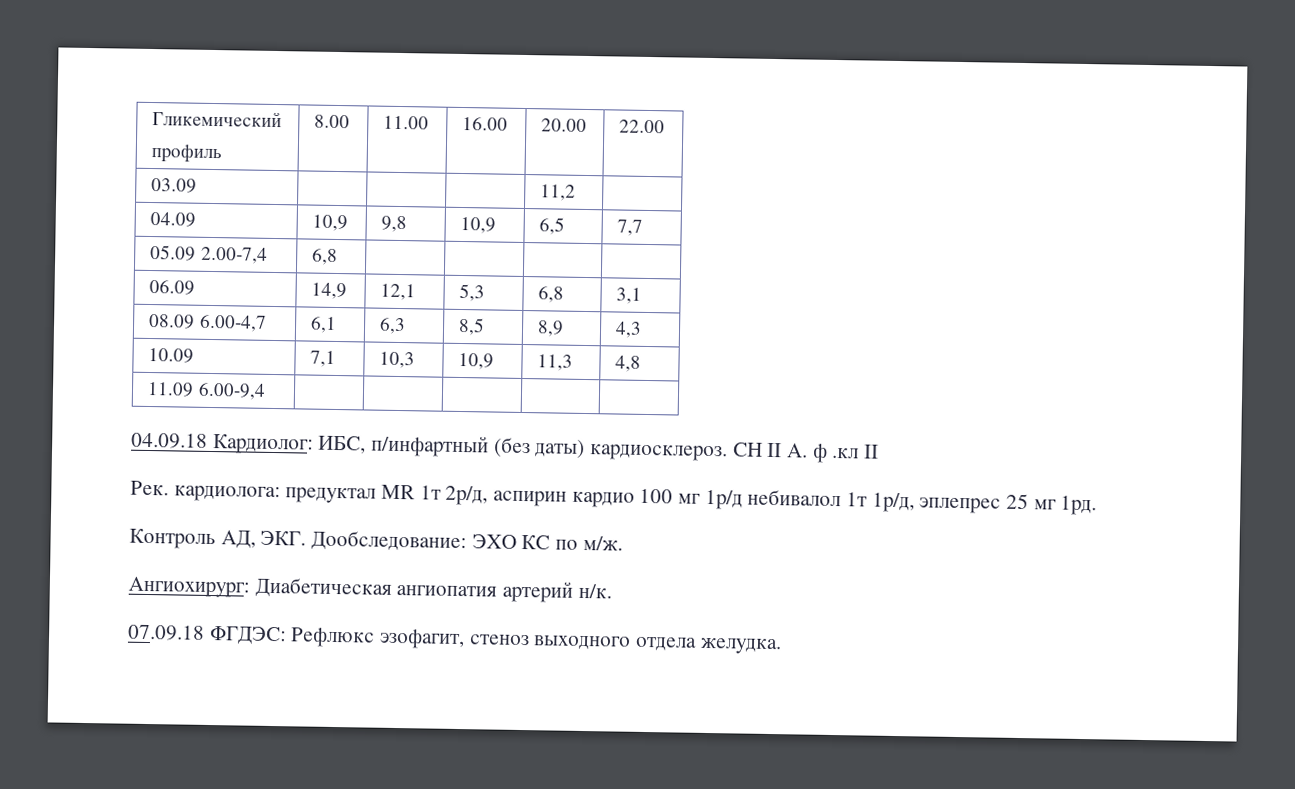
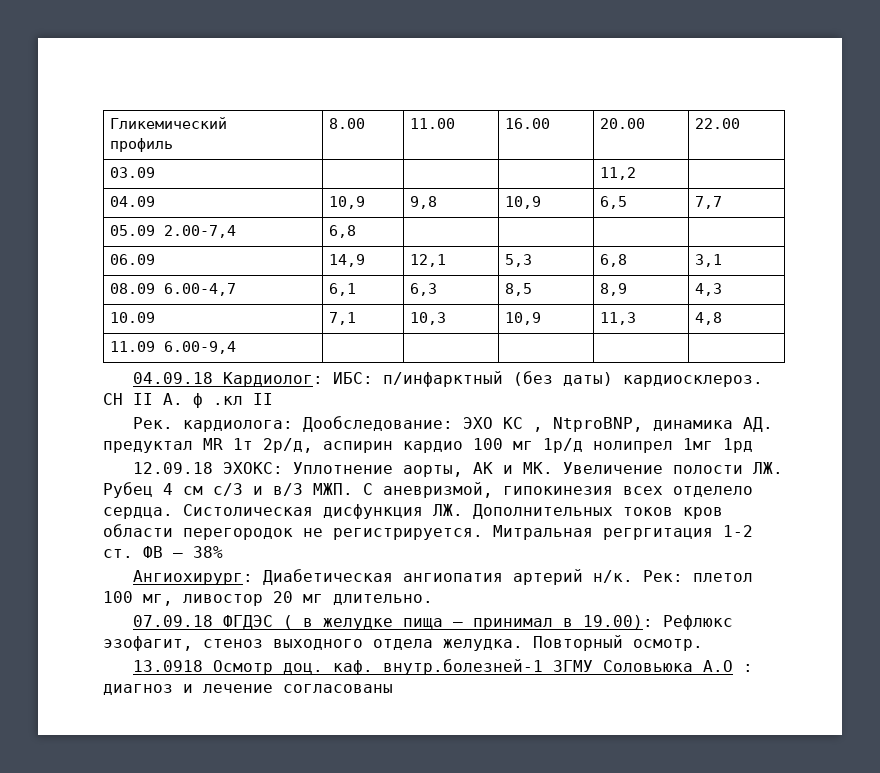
- 04.09.18 Кардиолог: ИБС, п/инфартный (без даты) кардиосклероз.
+ 04.09.18 Кардиолог: ИБС: п/инфарктный (без даты) кардиосклероз.
- Рек. кардиолога: предуктал MR 1т 2р/д, аспирин кардио 100 мг 1р/д небивалол 1т 1р/д, эплепрес 25 мг 1рд.
- Контроль АД, ЭКГ. Дообследование: ЭХО КС по м/ж.
+ Рек. кардиолога: Дообследование: ЭХО КС , NtproВNP, динамика АД. предуктал MR 1т 2р/д, аспирин кардио 100 мг 1р/д нолипрел 1мг 1рд
+ 12.09.18 ЭХОКС: Уплотнение аорты, АК и МК. Увеличение полости ЛЖ. Рубец 4 см с/3 и в/3 МЖП. С аневризмой, гипокинезия всех отделело сердца. Систолическая дисфункция ЛЖ. Дополнительных токов кров области перегородок не регистрируется. Митральная регргитация 1-2 ст. ФВ – 38%
- Ангиохирург: Диабетическая ангиопатия артерий н/к.
- 07.09.18 ФГДЭС: Рефлюкс эзофагит, стеноз выходного отдела желудка.
+ Ангиохирург: Диабетическая ангиопатия артерий н/к. Рек: плетол 100 мг, ливостор 20 мг длительно.
+ 07.09.18 ФГДЭС ( в желудке пища – принимал в 19.00): Рефлюкс эзофагит, стеноз выходного отдела желудка.
+ Повторный осмотр.
+ 13.0918 Осмотр доц. каф. внутр.болезней-1 ЗГМУ Соловьюка А.О : диагноз и лечение согласованы

